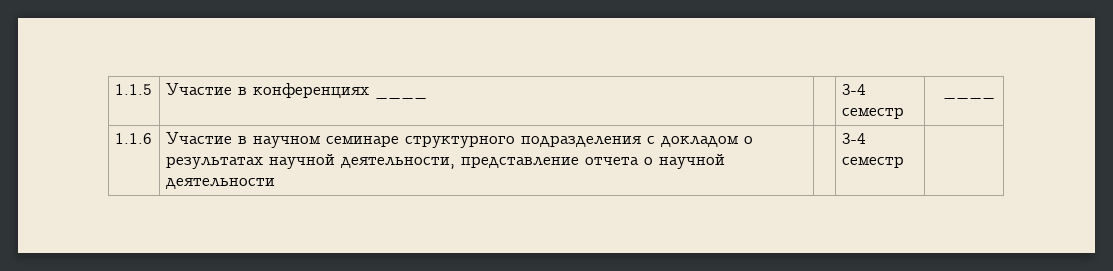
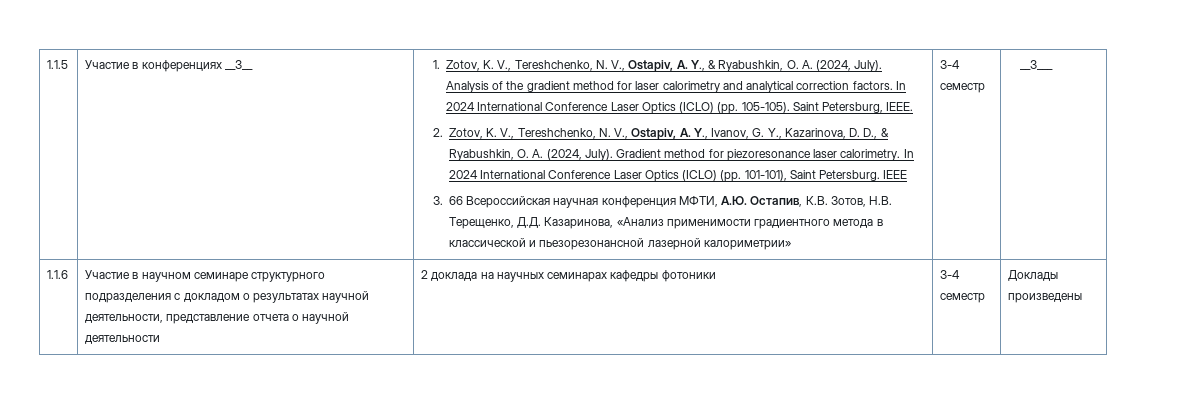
- Участие в конференциях ____ | | 3-4 семестр | ____
+ Участие в конференциях __3__ | 1. Zotov, K. V., Tereshchenko, N. V., Ostapiv, A. Y., & Ryabushkin, O. A. (2024, July). Analysis of the gradient method for laser calorimetry and analytical correction factors. In 2024 International Conference Laser Optics (ICLO) (pp. 105-105). Saint Petersburg, IEEE.
+ 2. Zotov, K. V., Tereshchenko, N. V., Ostapiv, A. Y., Ivanov, G. Y., Kazarinova, D. D., & Ryabushkin, O. A. (2024, July). Gradient method for piezoresonance laser calorimetry. In 2024 International Conference Laser Optics (ICLO) (pp. 101-101), Saint Petersburg. IEEE
+ 3. 66 Всероссийская научная конференция МФТИ, А.Ю. Остапив, К.В. Зотов, Н.В. Терещенко, Д.Д. Казаринова, «Анализ применимости градиентного метода в классической и пьезорезонансной лазерной калориметрии» | 3-4 семестр | __3___
- 1.1.6 | Участие в научном семинаре структурного подразделения с докладом о результатах научной деятельности, представление отчета о научной деятельности | | 3-4 семестр |
+ 1.1.6 | Участие в научном семинаре структурного подразделения с докладом о результатах научной деятельности, представление отчета о научной деятельности | 2 доклада на научных семинарах кафедры фотоники | 3-4 семестр | Доклады произведены

